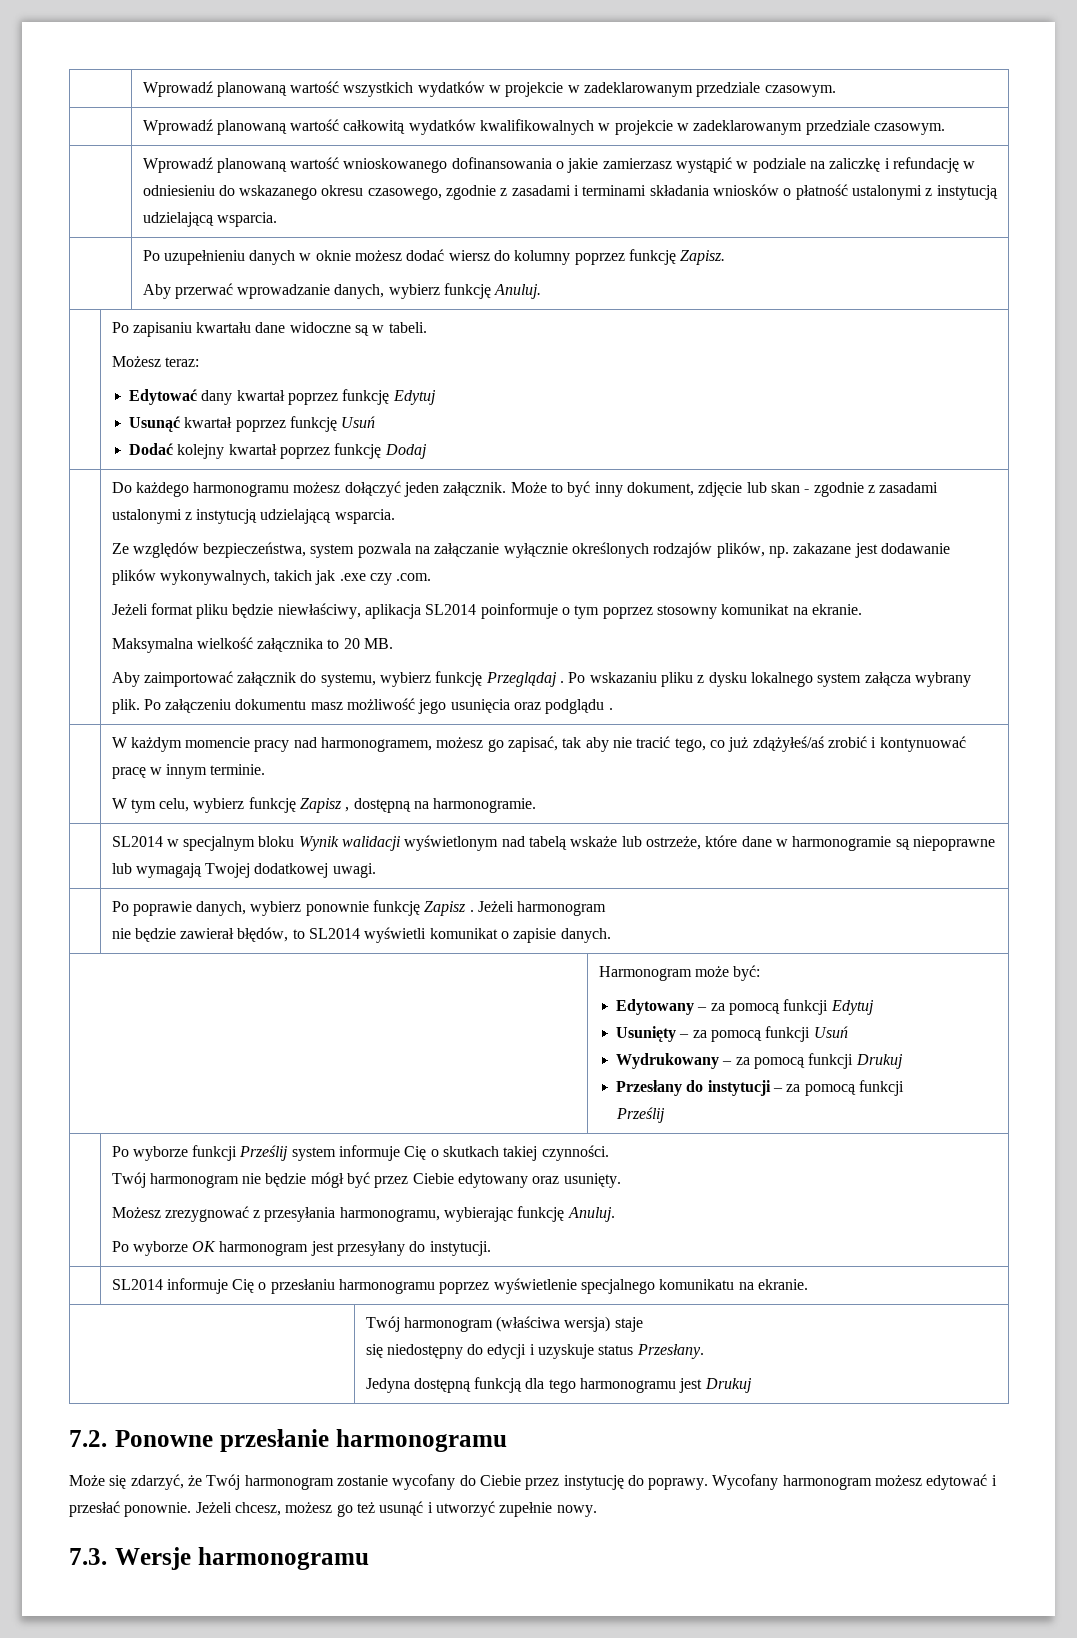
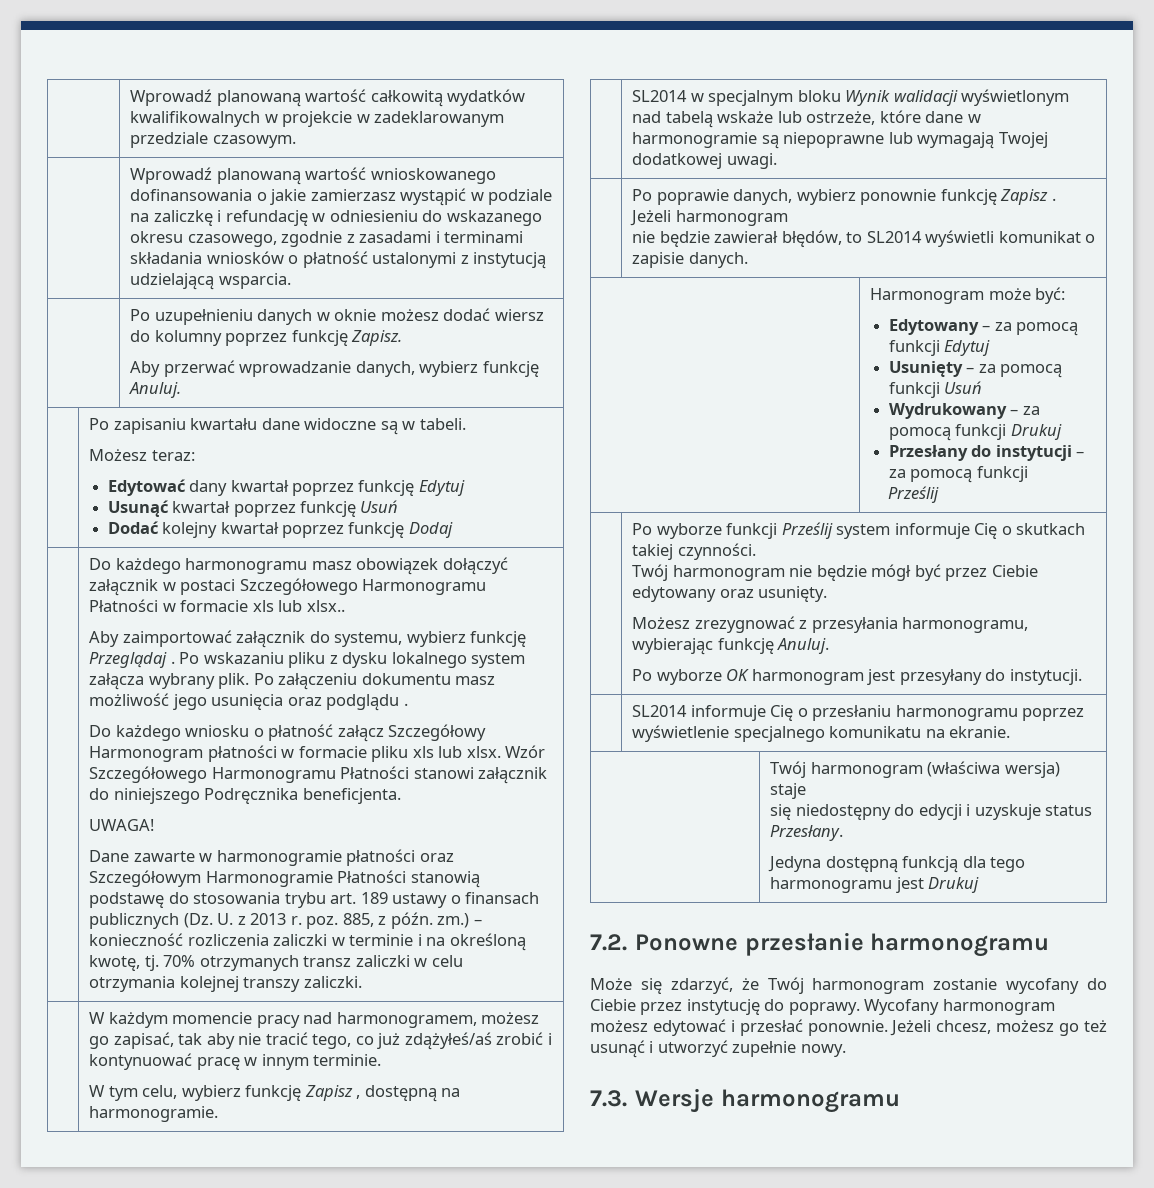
- | Wprowadź planowaną wartość wszystkich wydatków w projekcie w zadeklarowanym przedziale czasowym.
- Do każdego harmonogramu możesz dołączyć jeden załącznik. Może to być inny dokument, zdjęcie lub skan - zgodnie z zasadami ustalonymi z instytucją udzielającą wsparcia.
- Ze względów bezpieczeństwa, system pozwala na załączanie wyłącznie określonych rodzajów plików, np. zakazane jest dodawanie plików wykonywalnych, takich jak .exe czy .com.
- Jeżeli format pliku będzie niewłaściwy, aplikacja SL2014 poinformuje o tym poprzez stosowny komunikat na ekranie.
- Maksymalna wielkość załącznika to 20 MB.
+ Do każdego harmonogramu masz obowiązek dołączyć załącznik w postaci Szczegółowego Harmonogramu Płatności w formacie xls lub xlsx..
+ Do każdego wniosku o płatność załącz Szczegółowy Harmonogram płatności w formacie pliku xls lub xlsx. Wzór Szczegółowego Harmonogramu Płatności stanowi załącznik do niniejszego Podręcznika beneficjenta.
+ UWAGA!
+ Dane zawarte w harmonogramie płatności oraz Szczegółowym Harmonogramie Płatności stanowią podstawę do stosowania trybu art. 189 ustawy o finansach publicznych (Dz. U. z 2013 r. poz. 885, z późn. zm.) – konieczność rozliczenia zaliczki w terminie i na określoną kwotę, tj. 70% otrzymanych transz zaliczki w celu otrzymania kolejnej transzy zaliczki.

